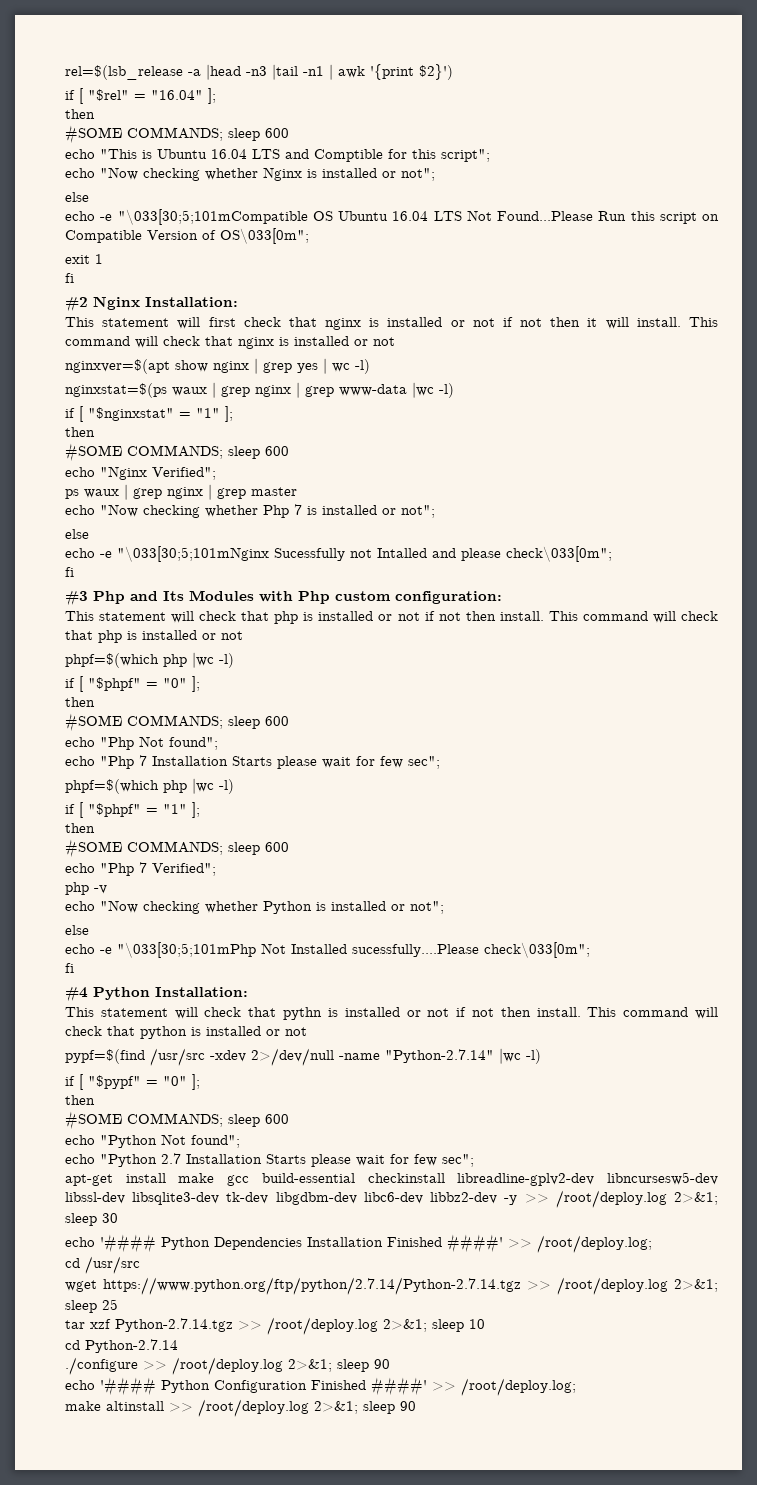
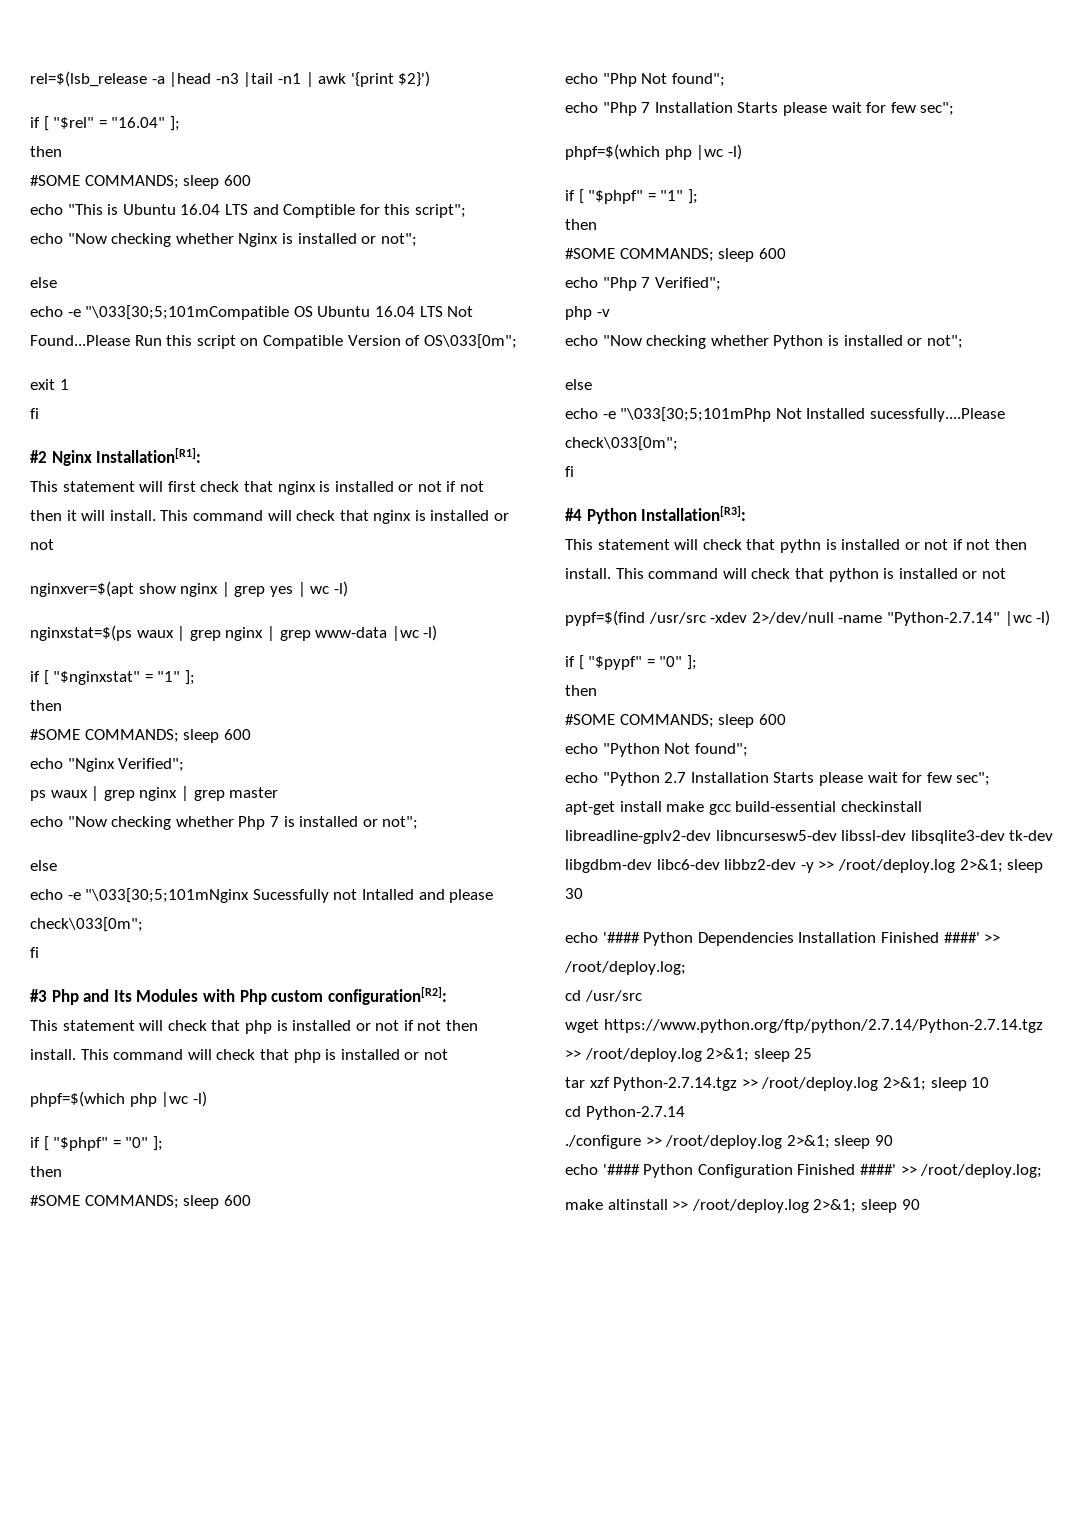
- #2 Nginx Installation:
+ #2 Nginx Installation[R1]:
- #3 Php and Its Modules with Php custom configuration:
+ #3 Php and Its Modules with Php custom configuration[R2]:
- #4 Python Installation:
+ #4 Python Installation[R3]:

